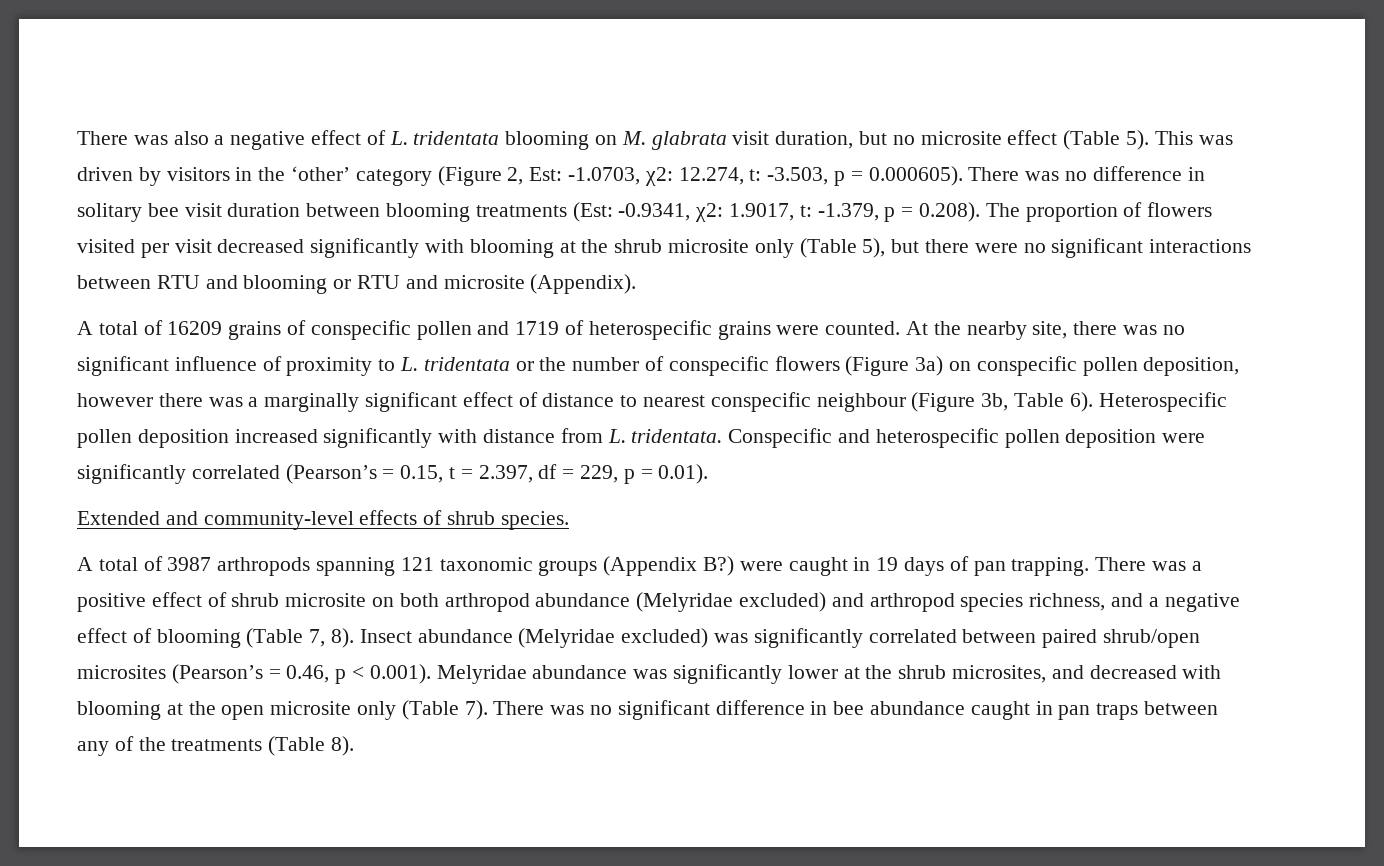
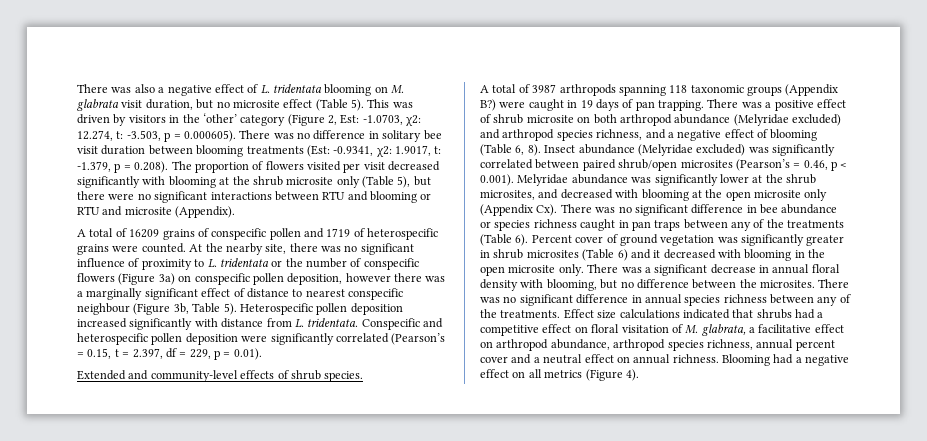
- At the nearby site, there was no significant influence of proximity to L. tridentata or the number of conspecific flowers (Figure 3a) on conspecific pollen deposition, however there was a marginally significant effect of distance to nearest conspecific neighbour (Figure 3b, Table 6).
+ At the nearby site, there was no significant influence of proximity to L. tridentata or the number of conspecific flowers (Figure 3a) on conspecific pollen deposition, however there was a marginally significant effect of distance to nearest conspecific neighbour (Figure 3b, Table 5).
- A total of 3987 arthropods spanning 121 taxonomic groups (Appendix B?) were caught in 19 days of pan trapping.
+ A total of 3987 arthropods spanning 118 taxonomic groups (Appendix B?) were caught in 19 days of pan trapping.
- There was a positive effect of shrub microsite on both arthropod abundance (Melyridae excluded) and arthropod species richness, and a negative effect of blooming (Table 7, 8).
+ There was a positive effect of shrub microsite on both arthropod abundance (Melyridae excluded) and arthropod species richness, and a negative effect of blooming (Table 6, 8).
- Insect abundance (Melyridae excluded) was significantly correlated between paired shrub/open microsites (Pearson’s = 0.46, p < 0.001). Melyridae abundance was significantly lower at the shrub microsites, and decreased with blooming at the open microsite only (Table 7). There was no significant difference in bee abundance caught in pan traps between any of the treatments (Table 8).
+ Insect abundance (Melyridae excluded) was significantly correlated between paired shrub/open microsites (Pearson’s = 0.46, p < 0.001). Melyridae abundance was significantly lower at the shrub microsites, and decreased with blooming at the open microsite only (Appendix Cx). There was no significant difference in bee abundance or species richness caught in pan traps between any of the treatments (Table 6). Percent cover of ground vegetation was significantly greater in shrub microsites (Table 6) and it decreased with blooming in the open microsite only. There was a significant decrease in annual floral density with blooming, but no difference between the microsites. There was no significant difference in annual species richness between any of the treatments. Effect size calculations indicated that shrubs had a competitive effect on floral visitation of M. glabrata, a facilitative effect on arthropod abundance, arthropod species richness, annual percent cover and a neutral effect on annual richness. Blooming had a negative effect on all metrics (Figure 4).

